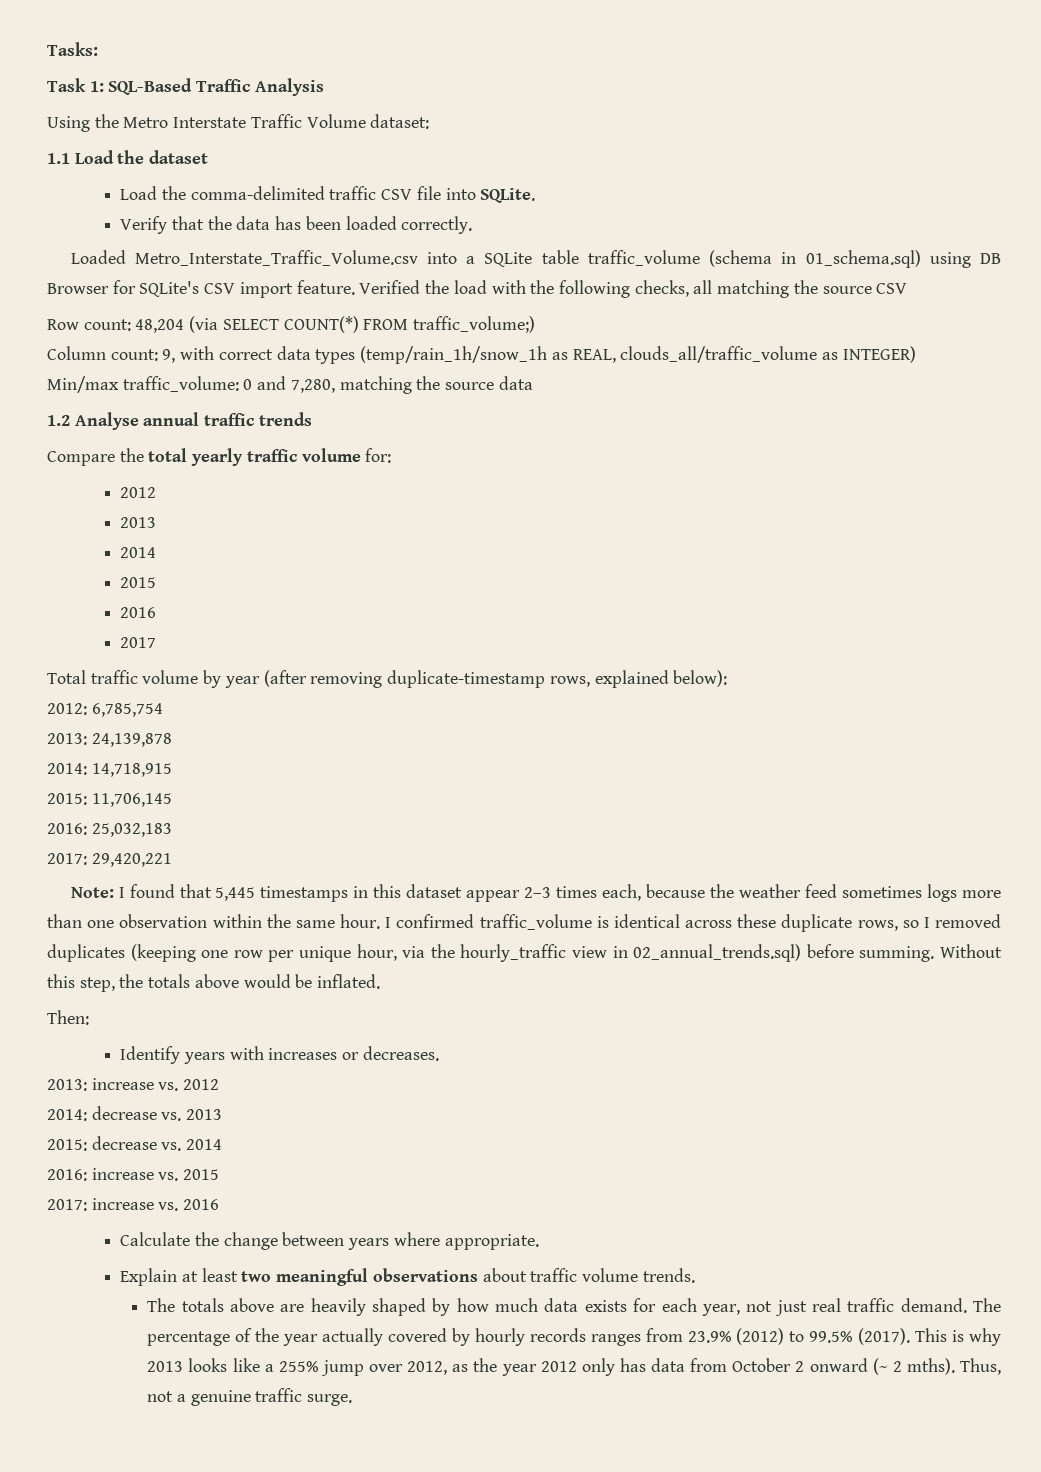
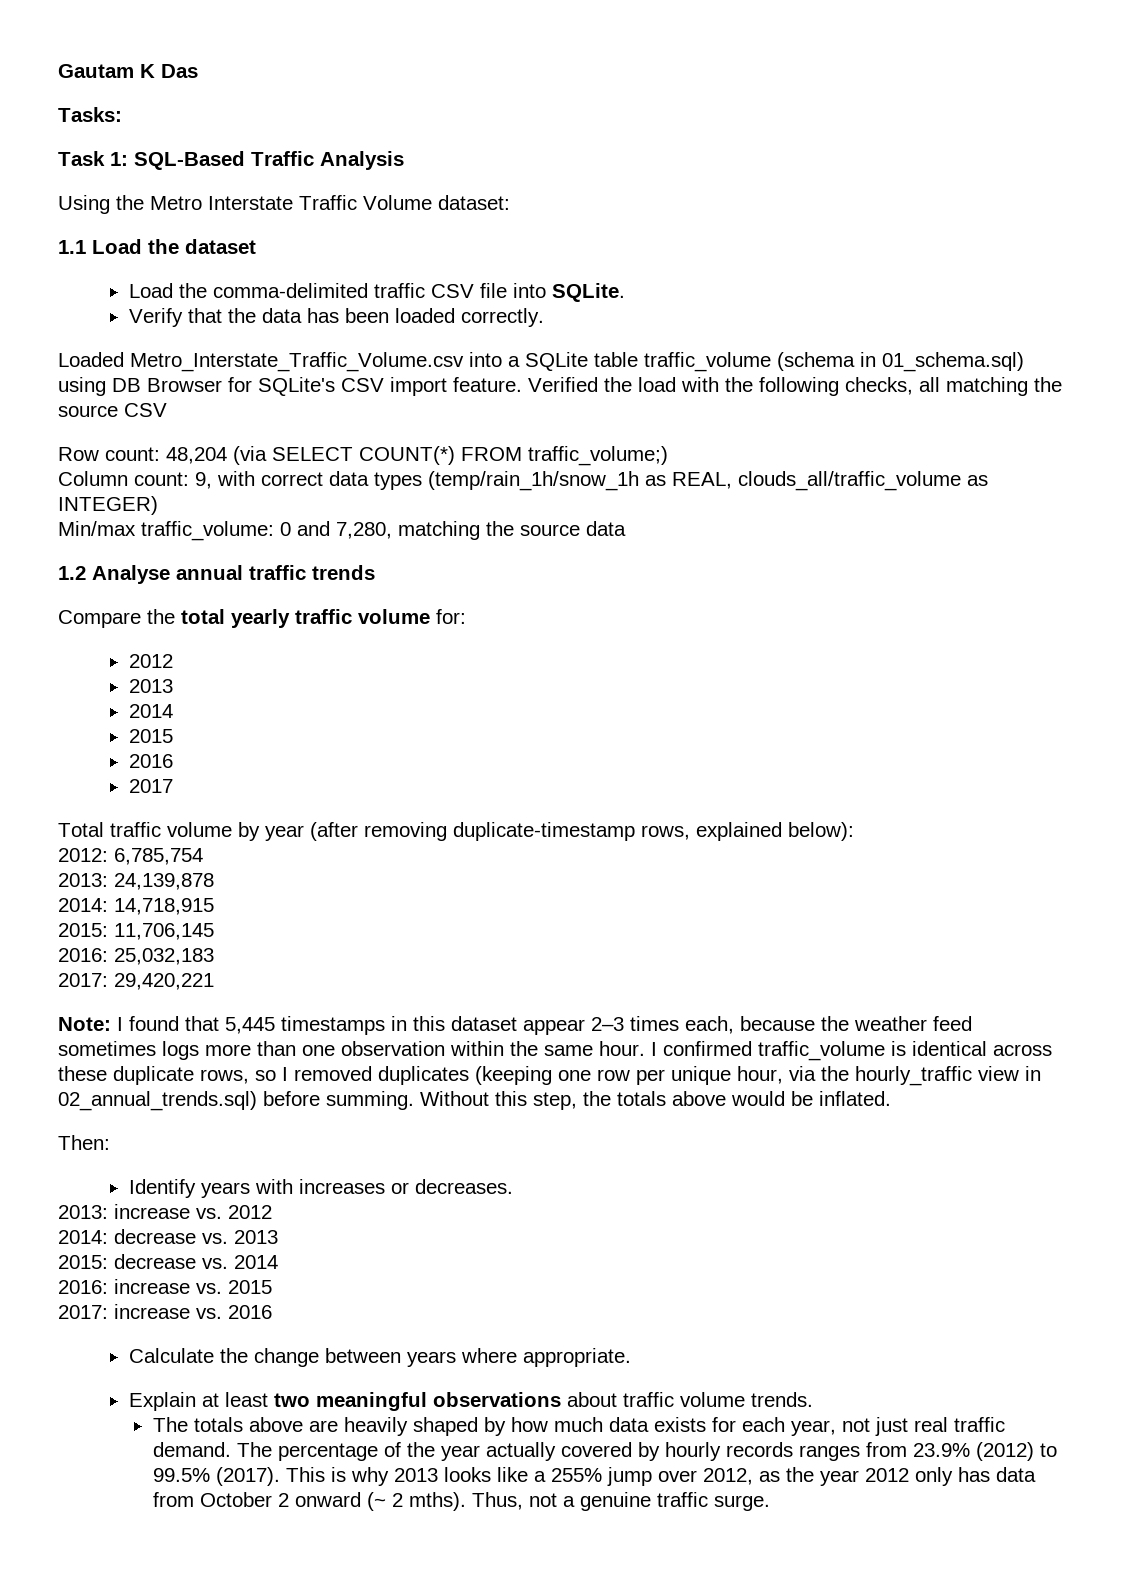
+ Gautam K Das

